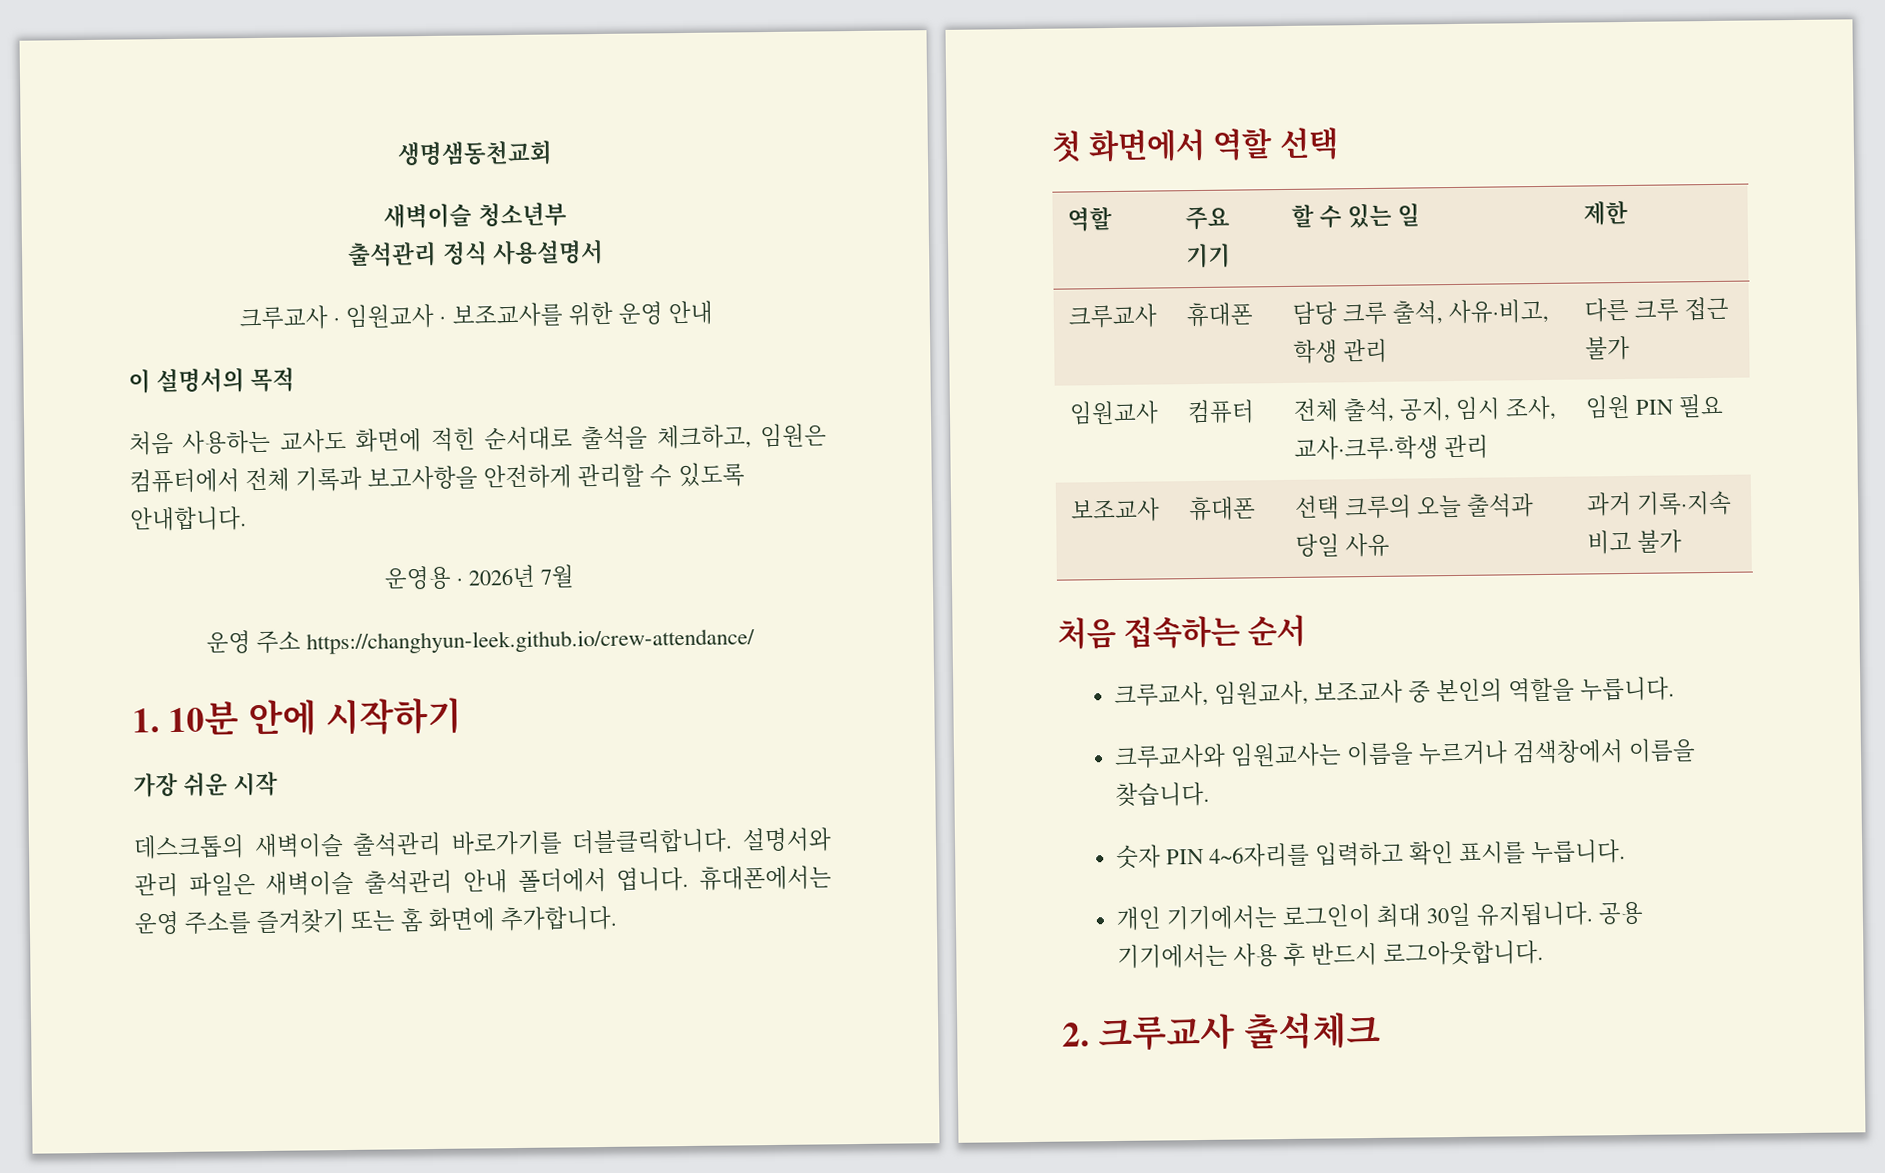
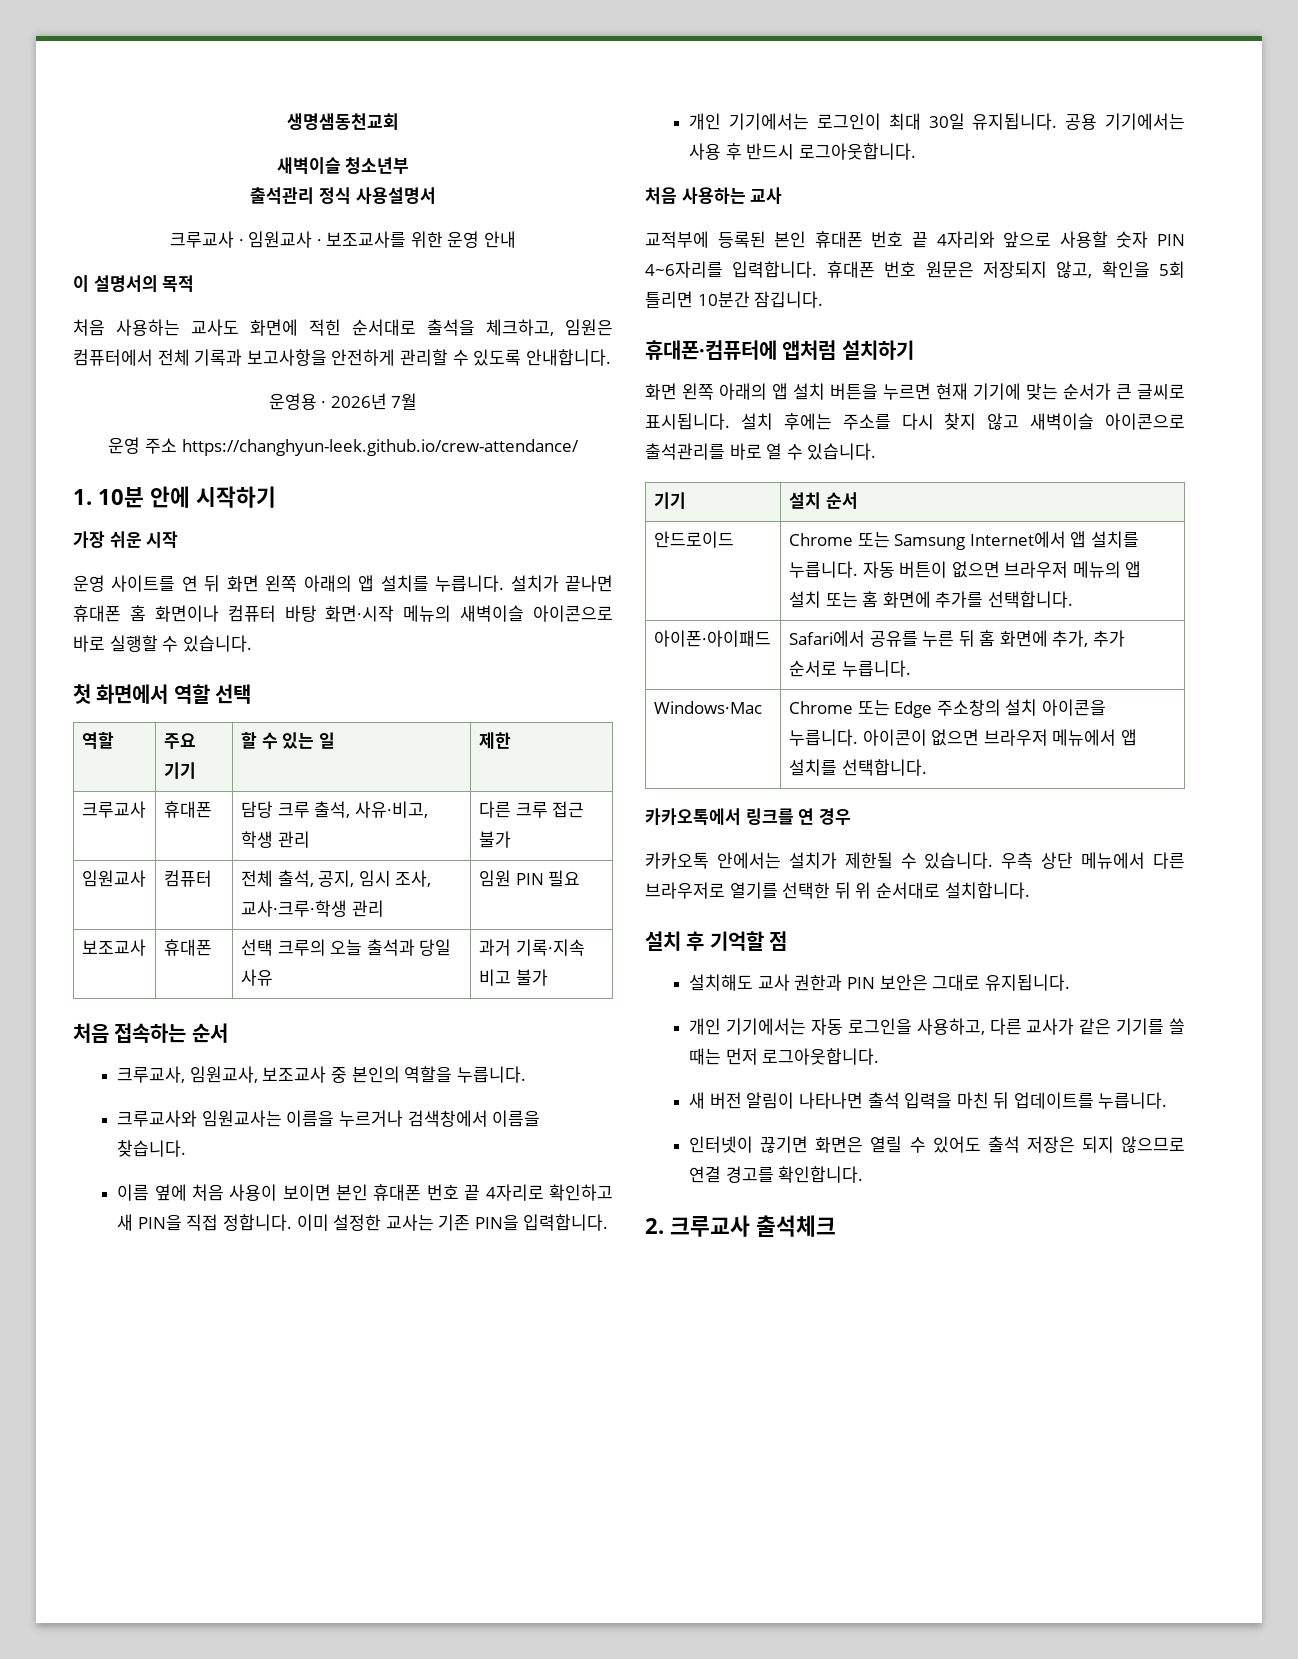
- 데스크톱의 새벽이슬 출석관리 바로가기를 더블클릭합니다. 설명서와 관리 파일은 새벽이슬 출석관리 안내 폴더에서 엽니다. 휴대폰에서는 운영 주소를 즐겨찾기 또는 홈 화면에 추가합니다.
+ 운영 사이트를 연 뒤 화면 왼쪽 아래의 앱 설치를 누릅니다. 설치가 끝나면 휴대폰 홈 화면이나 컴퓨터 바탕 화면·시작 메뉴의 새벽이슬 아이콘으로 바로 실행할 수 있습니다.
- 숫자 PIN 4~6자리를 입력하고 확인 표시를 누릅니다.
+ 이름 옆에 처음 사용이 보이면 본인 휴대폰 번호 끝 4자리로 확인하고 새 PIN을 직접 정합니다. 이미 설정한 교사는 기존 PIN을 입력합니다.
+ 처음 사용하는 교사
+ 교적부에 등록된 본인 휴대폰 번호 끝 4자리와 앞으로 사용할 숫자 PIN 4~6자리를 입력합니다. 휴대폰 번호 원문은 저장되지 않고, 확인을 5회 틀리면 10분간 잠깁니다.
+ 휴대폰·컴퓨터에 앱처럼 설치하기
+ 화면 왼쪽 아래의 앱 설치 버튼을 누르면 현재 기기에 맞는 순서가 큰 글씨로 표시됩니다. 설치 후에는 주소를 다시 찾지 않고 새벽이슬 아이콘으로 출석관리를 바로 열 수 있습니다.
+ 기기 | 설치 순서
+ 안드로이드 | Chrome 또는 Samsung Internet에서 앱 설치를 누릅니다. 자동 버튼이 없으면 브라우저 메뉴의 앱 설치 또는 홈 화면에 추가를 선택합니다.
+ 아이폰·아이패드 | Safari에서 공유를 누른 뒤 홈 화면에 추가, 추가 순서로 누릅니다.
+ Windows·Mac | Chrome 또는 Edge 주소창의 설치 아이콘을 누릅니다. 아이콘이 없으면 브라우저 메뉴에서 앱 설치를 선택합니다.
+ 카카오톡에서 링크를 연 경우
+ 카카오톡 안에서는 설치가 제한될 수 있습니다. 우측 상단 메뉴에서 다른 브라우저로 열기를 선택한 뒤 위 순서대로 설치합니다.
+ 설치 후 기억할 점
+ 설치해도 교사 권한과 PIN 보안은 그대로 유지됩니다.
+ 개인 기기에서는 자동 로그인을 사용하고, 다른 교사가 같은 기기를 쓸 때는 먼저 로그아웃합니다.
+ 새 버전 알림이 나타나면 출석 입력을 마친 뒤 업데이트를 누릅니다.
+ 인터넷이 끊기면 화면은 열릴 수 있어도 출석 저장은 되지 않으므로 연결 경고를 확인합니다.

